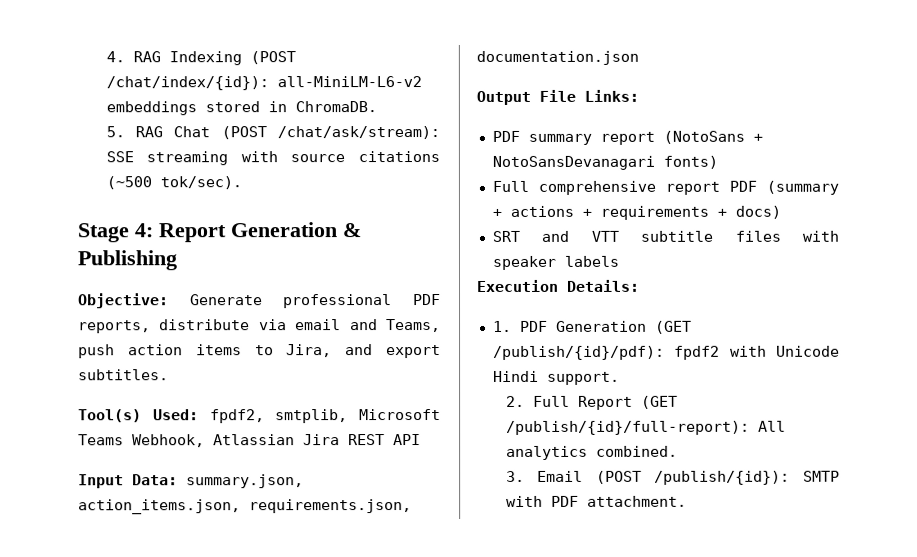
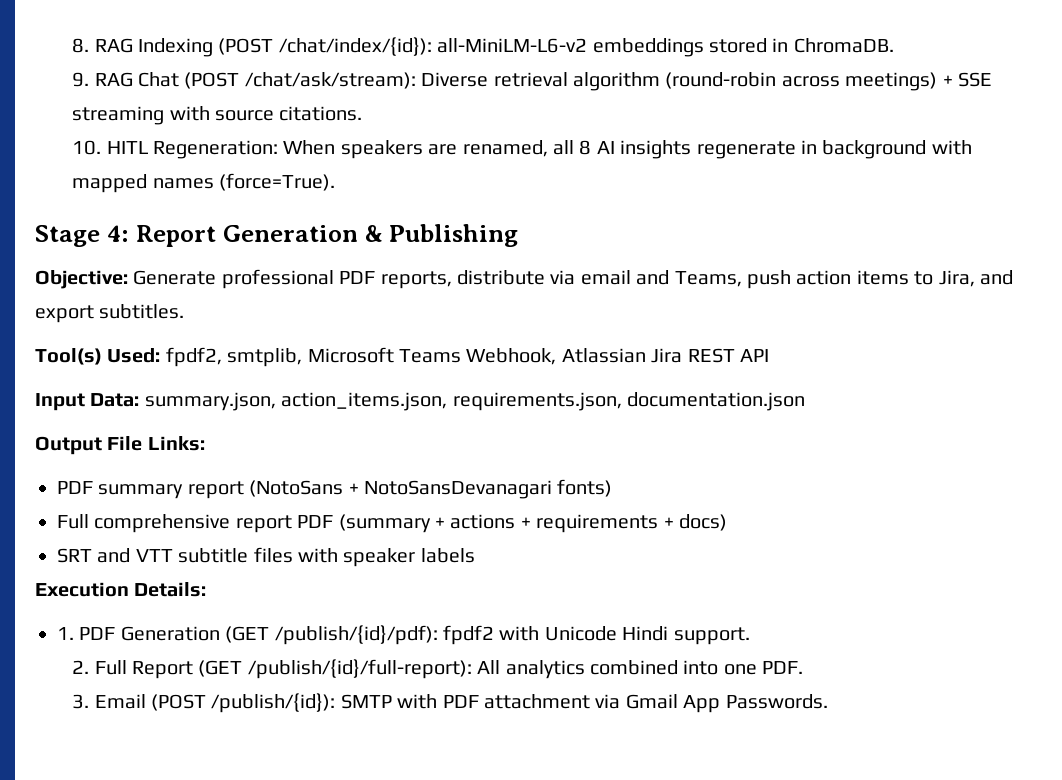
- 4. RAG Indexing (POST /chat/index/{id}): all-MiniLM-L6-v2 embeddings stored in ChromaDB.
+ 8. RAG Indexing (POST /chat/index/{id}): all-MiniLM-L6-v2 embeddings stored in ChromaDB.
- 5. RAG Chat (POST /chat/ask/stream): SSE streaming with source citations (~500 tok/sec).
+ 9. RAG Chat (POST /chat/ask/stream): Diverse retrieval algorithm (round-robin across meetings) + SSE streaming with source citations.
+ 10. HITL Regeneration: When speakers are renamed, all 8 AI insights regenerate in background with mapped names (force=True).
- 2. Full Report (GET /publish/{id}/full-report): All analytics combined.
+ 2. Full Report (GET /publish/{id}/full-report): All analytics combined into one PDF.
- 3. Email (POST /publish/{id}): SMTP with PDF attachment.
+ 3. Email (POST /publish/{id}): SMTP with PDF attachment via Gmail App Passwords.

